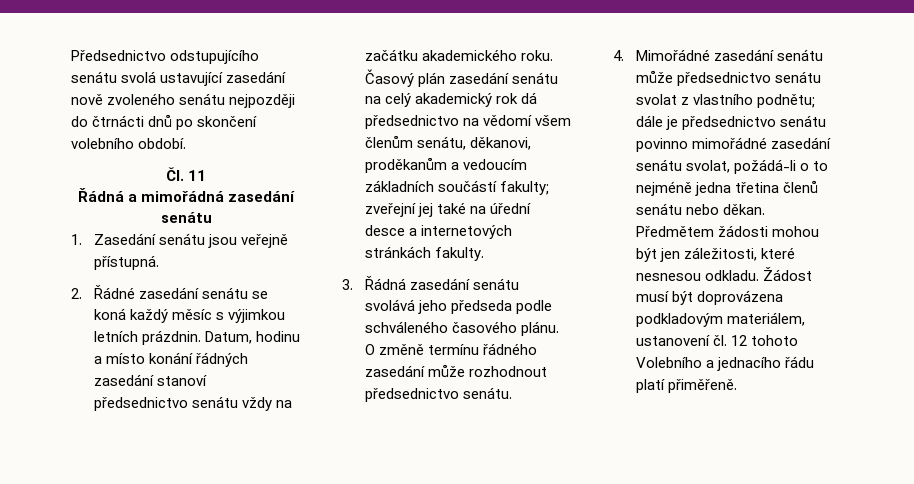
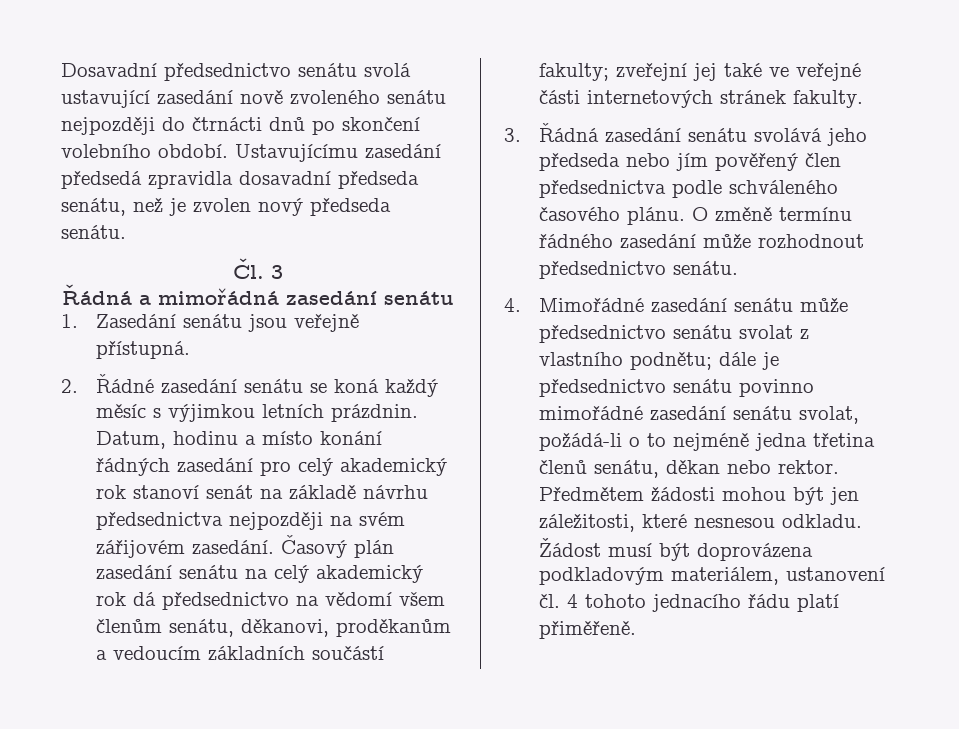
- Předsednictvo odstupujícího senátu svolá ustavující zasedání nově zvoleného senátu nejpozději do čtrnácti dnů po skončení volebního období.
+ Dosavadní předsednictvo senátu svolá ustavující zasedání nově zvoleného senátu nejpozději do čtrnácti dnů po skončení volebního období. Ustavujícímu zasedání předsedá zpravidla dosavadní předseda senátu, než je zvolen nový předseda senátu.
- Čl. 11
+ Čl. 3
- Datum, hodinu a místo konání řádných zasedání stanoví předsednictvo senátu vždy na začátku akademického roku.
+ Datum, hodinu a místo konání řádných zasedání pro celý akademický rok stanoví senát na základě návrhu předsednictva nejpozději na svém zářijovém zasedání.
- Časový plán zasedání senátu na celý akademický rok dá předsednictvo na vědomí všem členům senátu, děkanovi, proděkanům a vedoucím základních součástí fakulty; zveřejní jej také na úřední desce a internetových stránkách fakulty.
+ Časový plán zasedání senátu na celý akademický rok dá předsednictvo na vědomí všem členům senátu, děkanovi, proděkanům a vedoucím základních součástí fakulty; zveřejní jej také ve veřejné části internetových stránek fakulty.
- 3. Řádná zasedání senátu svolává jeho předseda podle schváleného časového plánu.
+ 3. Řádná zasedání senátu svolává jeho předseda nebo jím pověřený člen předsednictva podle schváleného časového plánu.
- 4. Mimořádné zasedání senátu může předsednictvo senátu svolat z vlastního podnětu; dále je předsednictvo senátu povinno mimořádné zasedání senátu svolat, požádá-li o to nejméně jedna třetina členů senátu nebo děkan.
+ 4. Mimořádné zasedání senátu může předsednictvo senátu svolat z vlastního podnětu; dále je předsednictvo senátu povinno mimořádné zasedání senátu svolat, požádá-li o to nejméně jedna třetina členů senátu, děkan nebo rektor.
- Žádost musí být doprovázena podkladovým materiálem, ustanovení čl. 12 tohoto Volebního a jednacího řádu platí přiměřeně.
+ Žádost musí být doprovázena podkladovým materiálem, ustanovení čl. 4 tohoto jednacího řádu platí přiměřeně.

